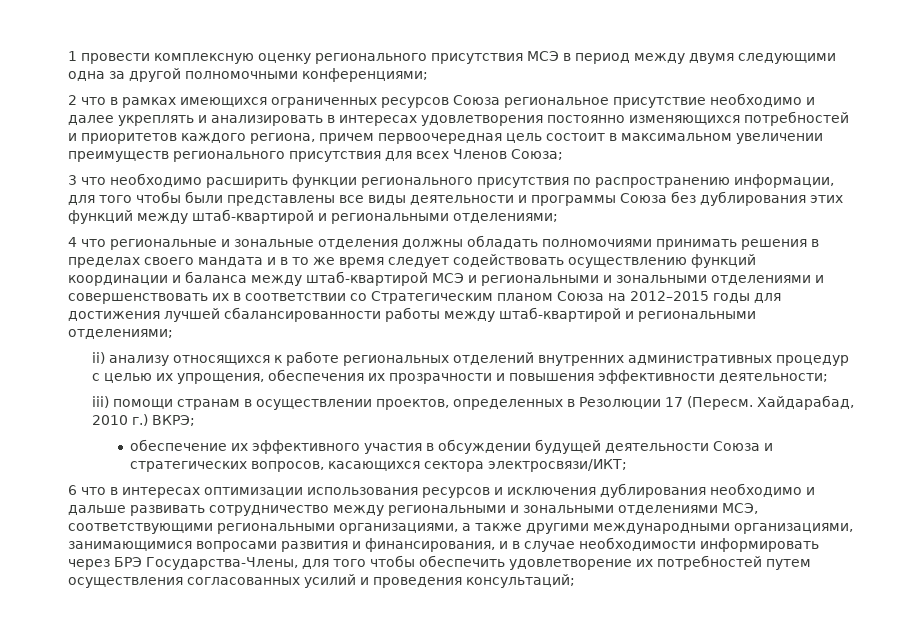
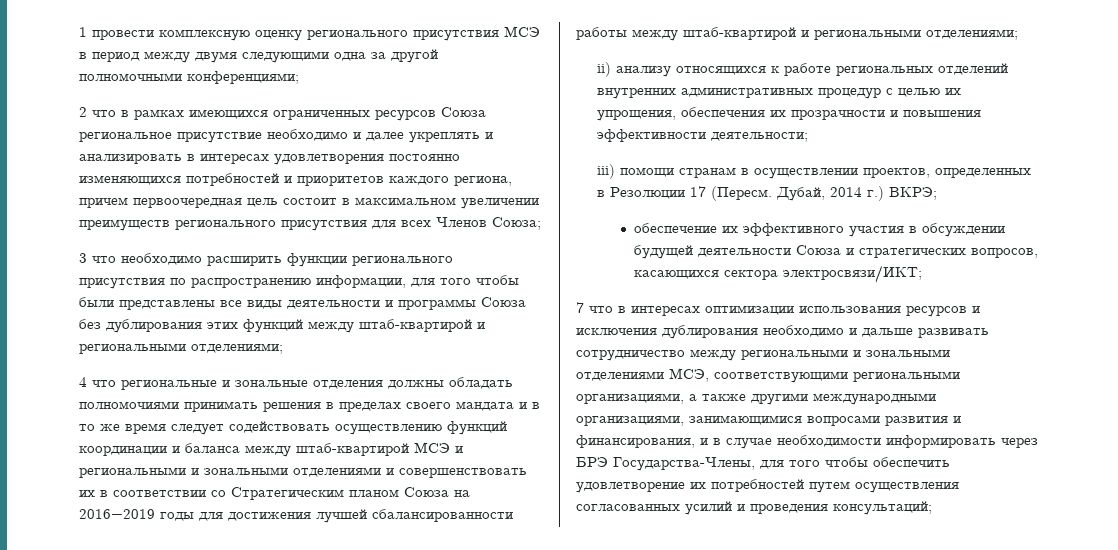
- 4 что региональные и зональные отделения должны обладать полномочиями принимать решения в пределах своего мандата и в то же время следует содействовать осуществлению функций координации и баланса между штаб-квартирой МСЭ и региональными и зональными отделениями и совершенствовать их в соответствии со Стратегическим планом Союза на 2012–2015 годы для достижения лучшей сбалансированности работы между штаб-квартирой и региональными отделениями;
+ 4 что региональные и зональные отделения должны обладать полномочиями принимать решения в пределах своего мандата и в то же время следует содействовать осуществлению функций координации и баланса между штаб-квартирой МСЭ и региональными и зональными отделениями и совершенствовать их в соответствии со Стратегическим планом Союза на 2016−2019 годы для достижения лучшей сбалансированности работы между штаб-квартирой и региональными отделениями;
- Хайдарабад, 2010 г.) ВКРЭ;
+ Дубай, 2014 г.) ВКРЭ;
- 6 что в интересах оптимизации использования ресурсов и исключения дублирования необходимо и дальше развивать сотрудничество между региональными и зональными отделениями МСЭ, соответствующими региональными организациями, а также другими международными организациями, занимающимися вопросами развития и финансирования, и в случае необходимости информировать через БРЭ Государства-Члены, для того чтобы обеспечить удовлетворение их потребностей путем осуществления согласованных усилий и проведения консультаций;
+ 7 что в интересах оптимизации использования ресурсов и исключения дублирования необходимо и дальше развивать сотрудничество между региональными и зональными отделениями МСЭ, соответствующими региональными организациями, а также другими международными организациями, занимающимися вопросами развития и финансирования, и в случае необходимости информировать через БРЭ Государства-Члены, для того чтобы обеспечить удовлетворение их потребностей путем осуществления согласованных усилий и проведения консультаций;

